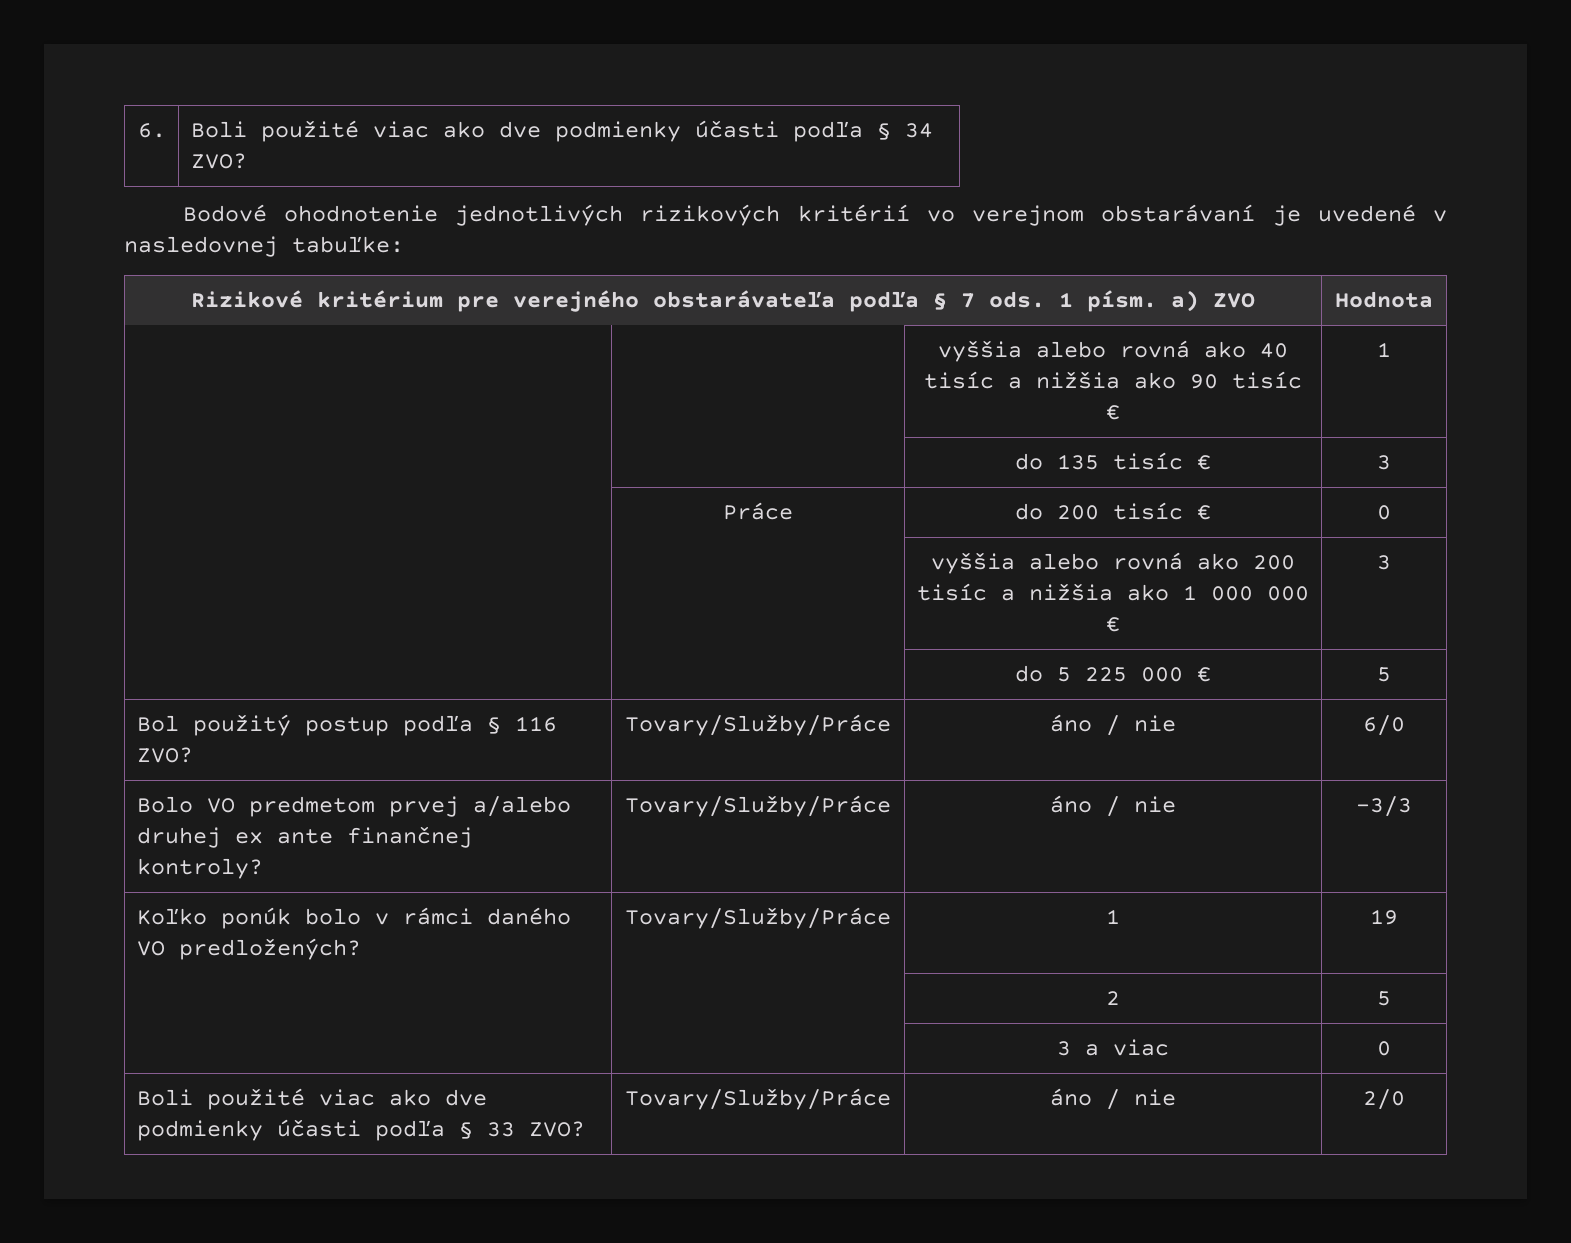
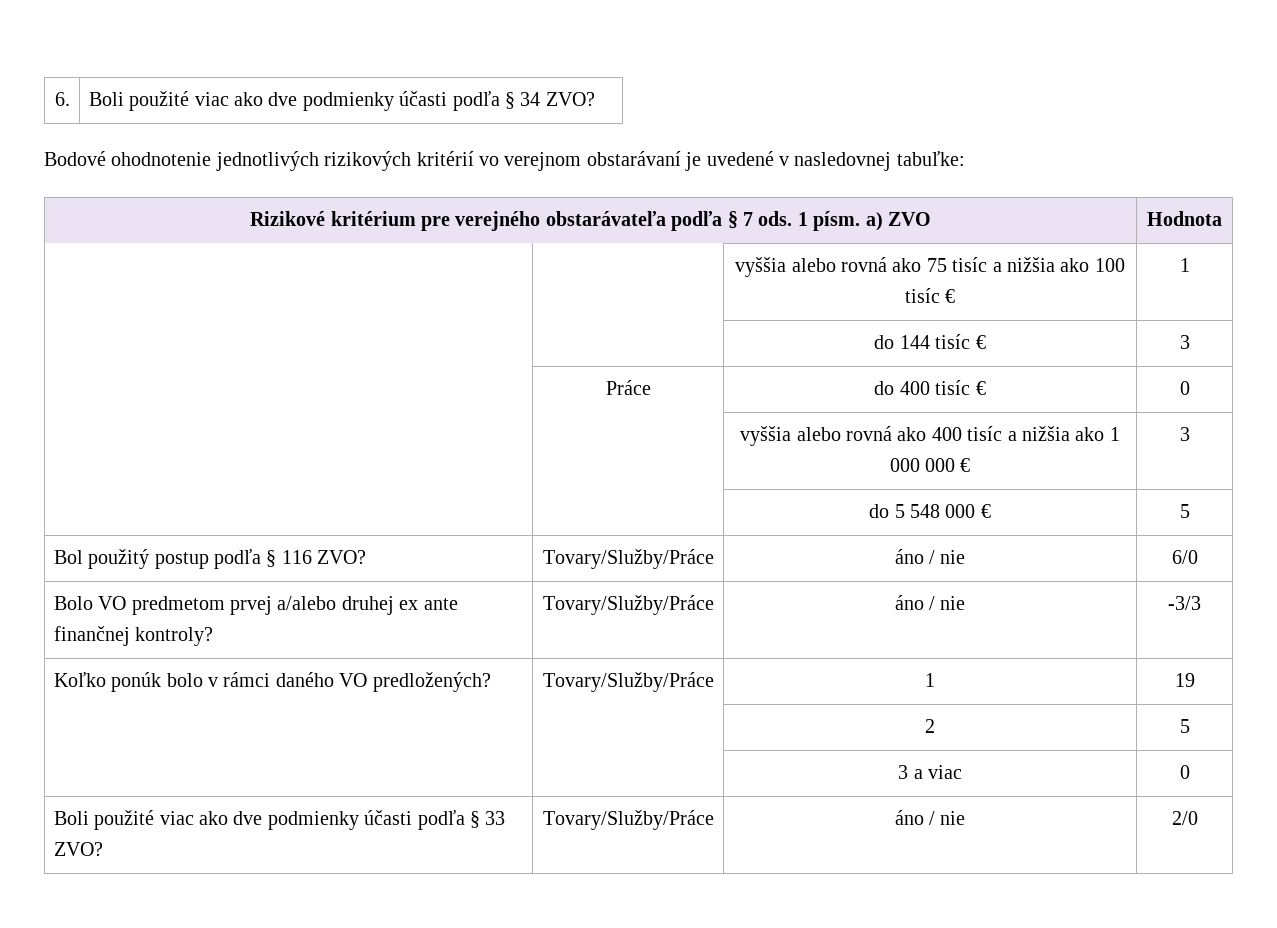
- | | vyššia alebo rovná ako 40 tisíc a nižšia ako 90 tisíc € | 1
+ | | vyššia alebo rovná ako 75 tisíc a nižšia ako 100 tisíc € | 1
- | | do 135 tisíc € | 3
+ | | do 144 tisíc € | 3
- | Práce | do 200 tisíc € | 0
+ | Práce | do 400 tisíc € | 0
- | | vyššia alebo rovná ako 200 tisíc a nižšia ako 1 000 000 € | 3
+ | | vyššia alebo rovná ako 400 tisíc a nižšia ako 1 000 000 € | 3
- | | do 5 225 000 € | 5
+ | | do 5 548 000 € | 5

